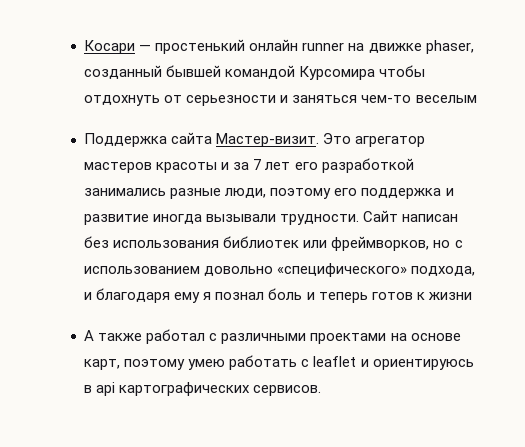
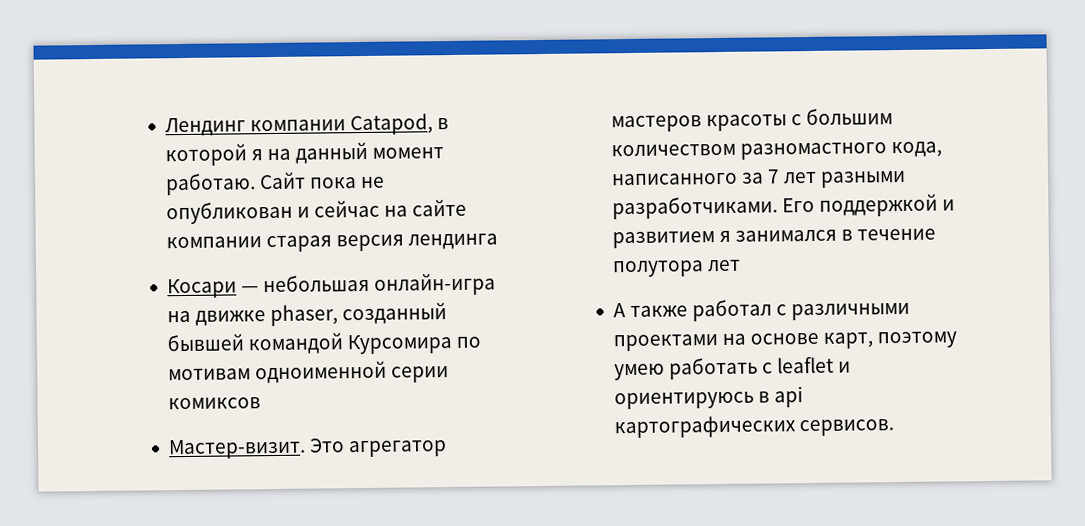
- Косари — простенький онлайн runner на движке phaser, созданный бывшей командой Курсомира чтобы отдохнуть от серьезности и заняться чем-то веселым
- Поддержка сайта Мастер-визит.
+ Лендинг компании Catapod, в которой я на данный момент работаю. Сайт пока не опубликован и сейчас на сайте компании старая версия лендинга
+ Косари — небольшая онлайн-игра на движке phaser, созданный бывшей командой Курсомира по мотивам одноименной серии комиксов
+ Мастер-визит.
- Это агрегатор мастеров красоты и за 7 лет его разработкой занимались разные люди, поэтому его поддержка и развитие иногда вызывали трудности. Сайт написан без использования библиотек или фреймворков, но с использованием довольно «специфического» подхода, и благодаря ему я познал боль и теперь готов к жизни
+ Это агрегатор мастеров красоты с большим количеством разномастного кода, написанного за 7 лет разными разработчиками. Его поддержкой и развитием я занимался в течение полутора лет

